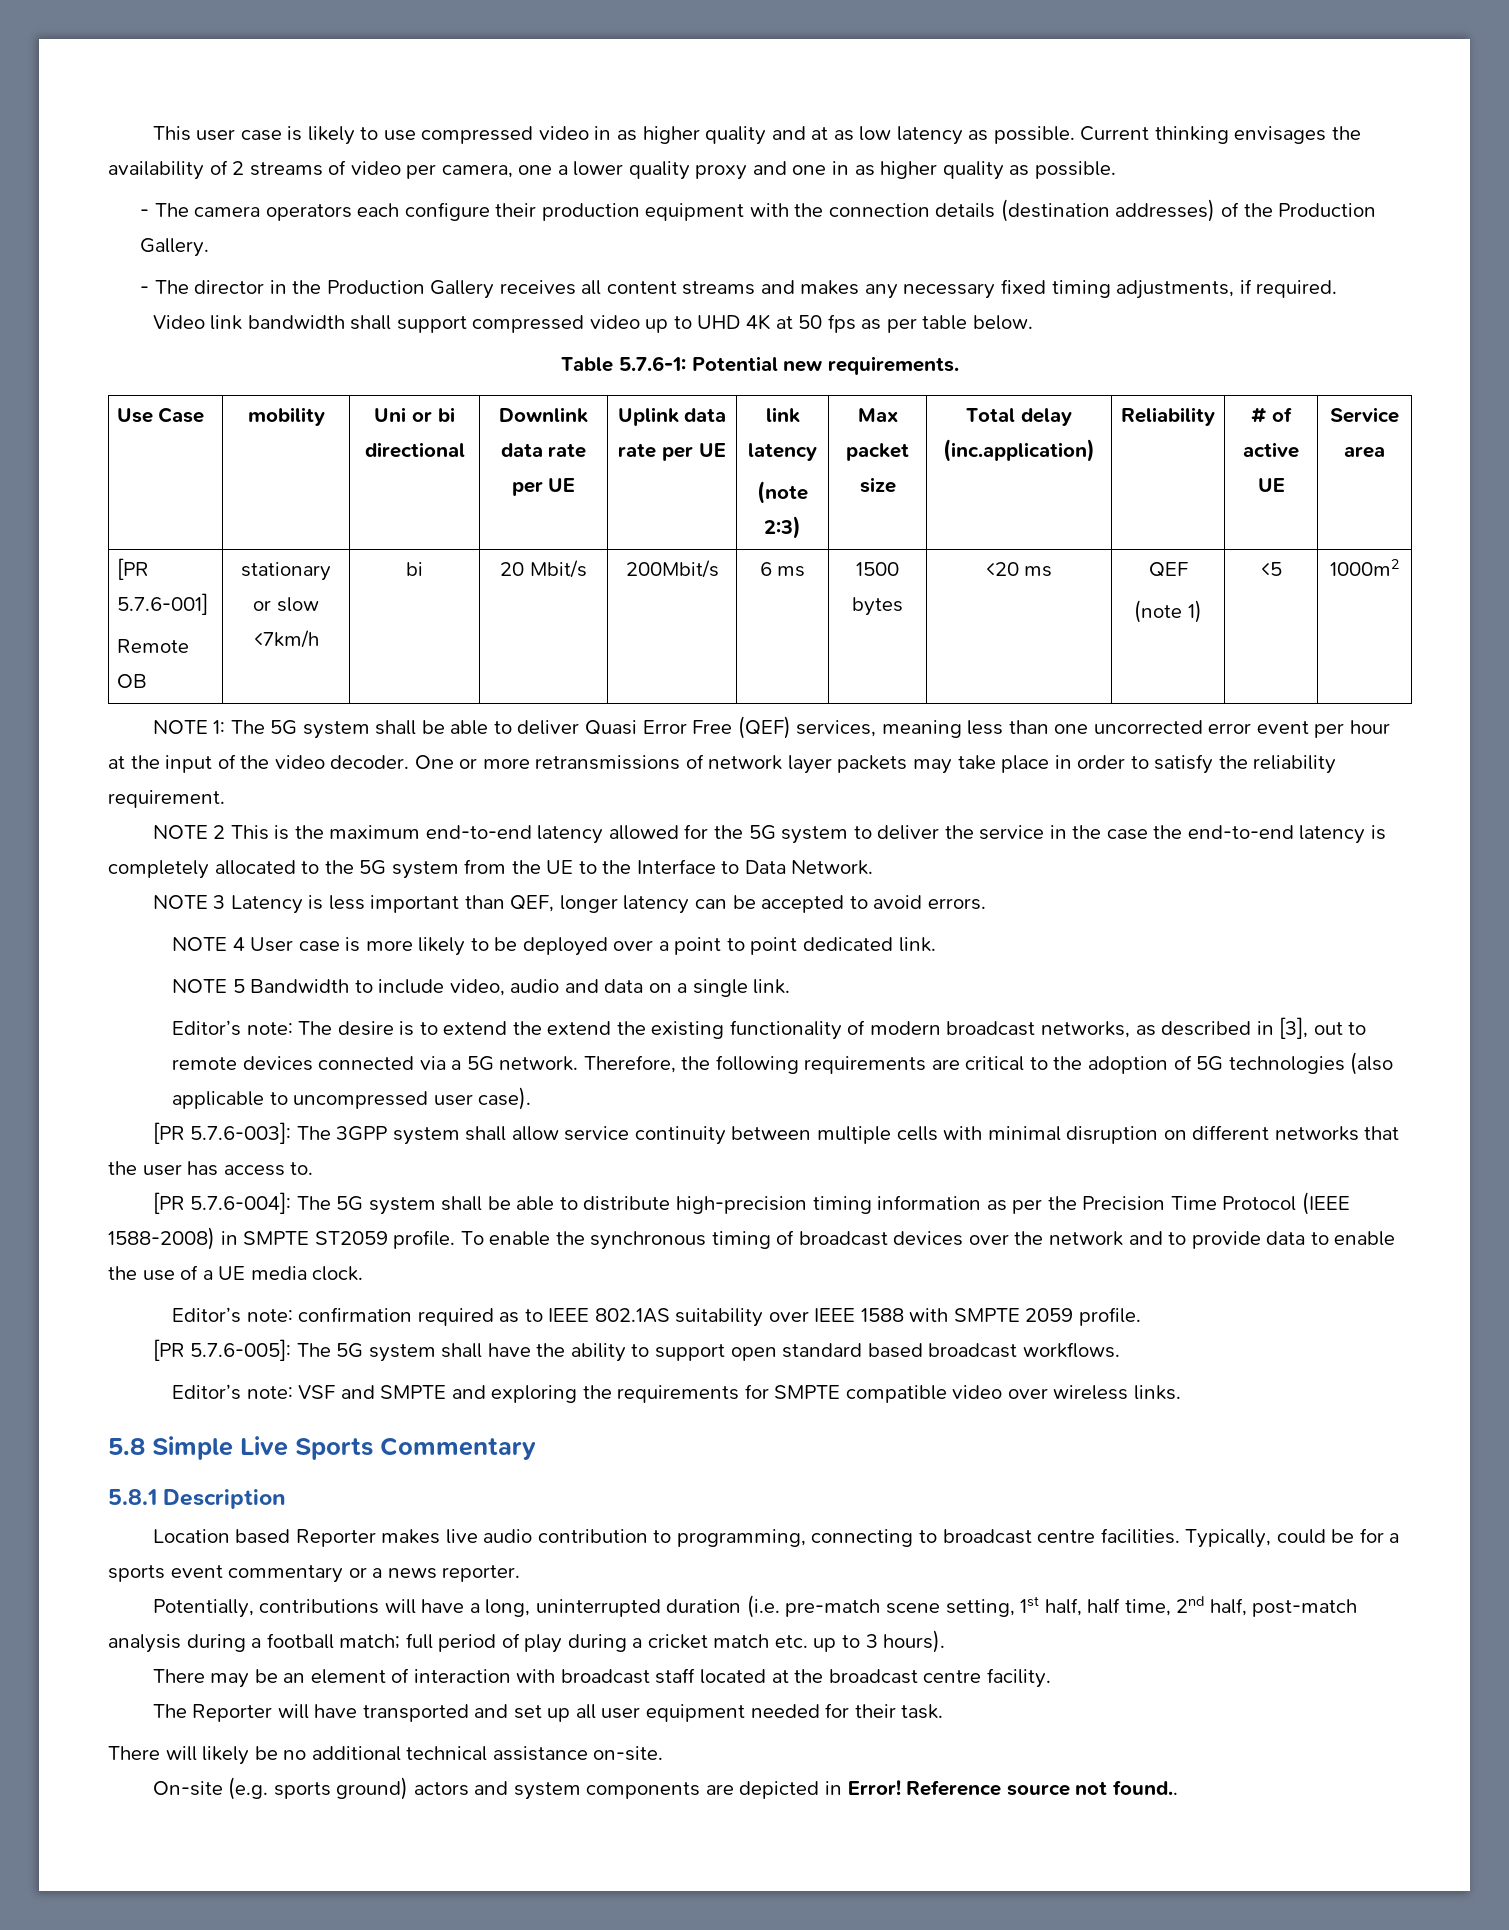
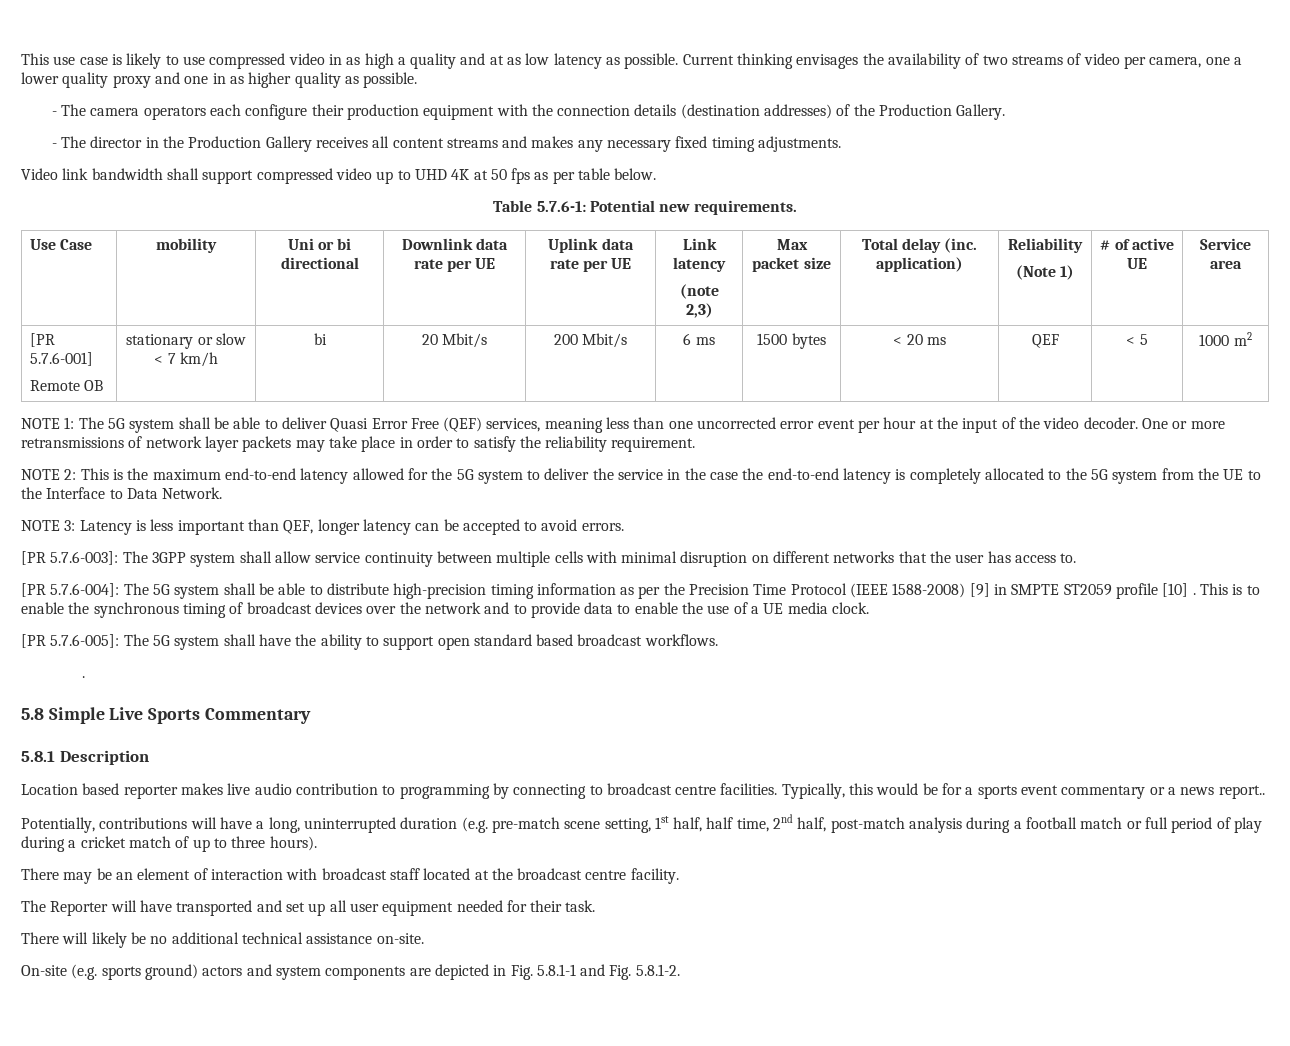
- This user case is likely to use compressed video in as higher quality and at as low latency as possible.
+ This use case is likely to use compressed video in as high a quality and at as low latency as possible.
- Current thinking envisages the availability of 2 streams of video per camera, one a lower quality proxy and one in as higher quality as possible.
+ Current thinking envisages the availability of two streams of video per camera, one a lower quality proxy and one in as higher quality as possible.
- - The director in the Production Gallery receives all content streams and makes any necessary fixed timing adjustments, if required.
+ - The director in the Production Gallery receives all content streams and makes any necessary fixed timing adjustments.
- Use Case | mobility | Uni or bi directional | Downlink data rate per UE | Uplink data rate per UE | link latency
- (note 2:3) | Max packet size | Total delay (inc.application) | Reliability | # of active UE | Service area
+ Use Case | mobility | Uni or bi directional | Downlink data rate per UE | Uplink data rate per UE | Link latency
+ (note 2,3) | Max packet size | Total delay (inc. application) | Reliability
+ (Note 1) | # of active UE | Service area
  [PR 5.7.6-001]
- Remote OB | stationary or slow <7km/h | bi | 20 Mbit/s | 200Mbit/s | 6 ms | 1500 bytes | <20 ms | QEF
- (note 1) | <5 | 1000m2
+ Remote OB | stationary or slow < 7 km/h | bi | 20 Mbit/s | 200 Mbit/s | 6 ms | 1500 bytes | < 20 ms | QEF | < 5 | 1000 m2
- NOTE 2 This is the maximum end-to-end latency allowed for the 5G system to deliver the service in the case the end-to-end latency is completely allocated to the 5G system from the UE to the Interface to Data Network.
+ NOTE 2: This is the maximum end-to-end latency allowed for the 5G system to deliver the service in the case the end-to-end latency is completely allocated to the 5G system from the UE to the Interface to Data Network.
- NOTE 3 Latency is less important than QEF, longer latency can be accepted to avoid errors.
+ NOTE 3: Latency is less important than QEF, longer latency can be accepted to avoid errors.
- NOTE 4 User case is more likely to be deployed over a point to point dedicated link.
- NOTE 5 Bandwidth to include video, audio and data on a single link.
- Editor’s note: The desire is to extend the extend the existing functionality of modern broadcast networks, as described in [3], out to remote devices connected via a 5G network. Therefore, the following requirements are critical to the adoption of 5G technologies (also applicable to uncompressed user case).
- [PR 5.7.6-004]: The 5G system shall be able to distribute high-precision timing information as per the Precision Time Protocol (IEEE 1588-2008) in SMPTE ST2059 profile. To enable the synchronous timing of broadcast devices over the network and to provide data to enable the use of a UE media clock.
+ [PR 5.7.6-004]: The 5G system shall be able to distribute high-precision timing information as per the Precision Time Protocol (IEEE 1588-2008) [9] in SMPTE ST2059 profile [10] . This is to enable the synchronous timing of broadcast devices over the network and to provide data to enable the use of a UE media clock.
- Editor’s note: confirmation required as to IEEE 802.1AS suitability over IEEE 1588 with SMPTE 2059 profile.
  [PR 5.7.6-005]: The 5G system shall have the ability to support open standard based broadcast workflows.
- Editor’s note: VSF and SMPTE and exploring the requirements for SMPTE compatible video over wireless links.
+ .
- Location based Reporter makes live audio contribution to programming, connecting to broadcast centre facilities.
+ Location based reporter makes live audio contribution to programming by connecting to broadcast centre facilities.
- Typically, could be for a sports event commentary or a news reporter.
+ Typically, this would be for a sports event commentary or a news report..
- Potentially, contributions will have a long, uninterrupted duration (i.e. pre-match scene setting, 1st half, half time, 2nd half, post-match analysis during a football match; full period of play during a cricket match etc. up to 3 hours).
+ Potentially, contributions will have a long, uninterrupted duration (e.g. pre-match scene setting, 1st half, half time, 2nd half, post-match analysis during a football match or full period of play during a cricket match of up to three hours).
- On-site (e.g. sports ground) actors and system components are depicted in Error! Reference source not found..
+ On-site (e.g. sports ground) actors and system components are depicted in Fig. 5.8.1-1 and Fig. 5.8.1-2.

